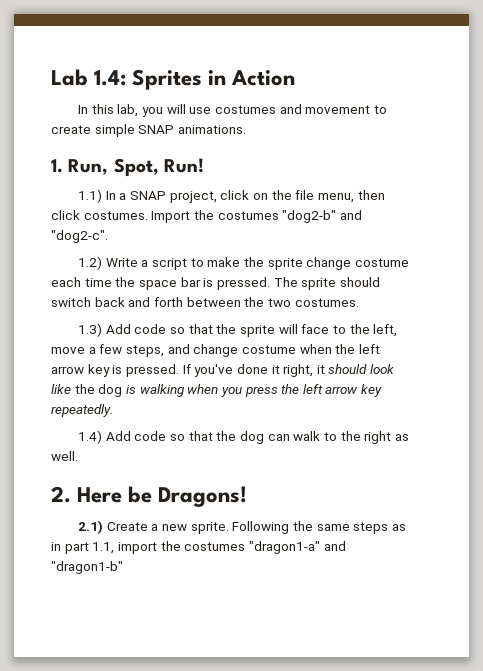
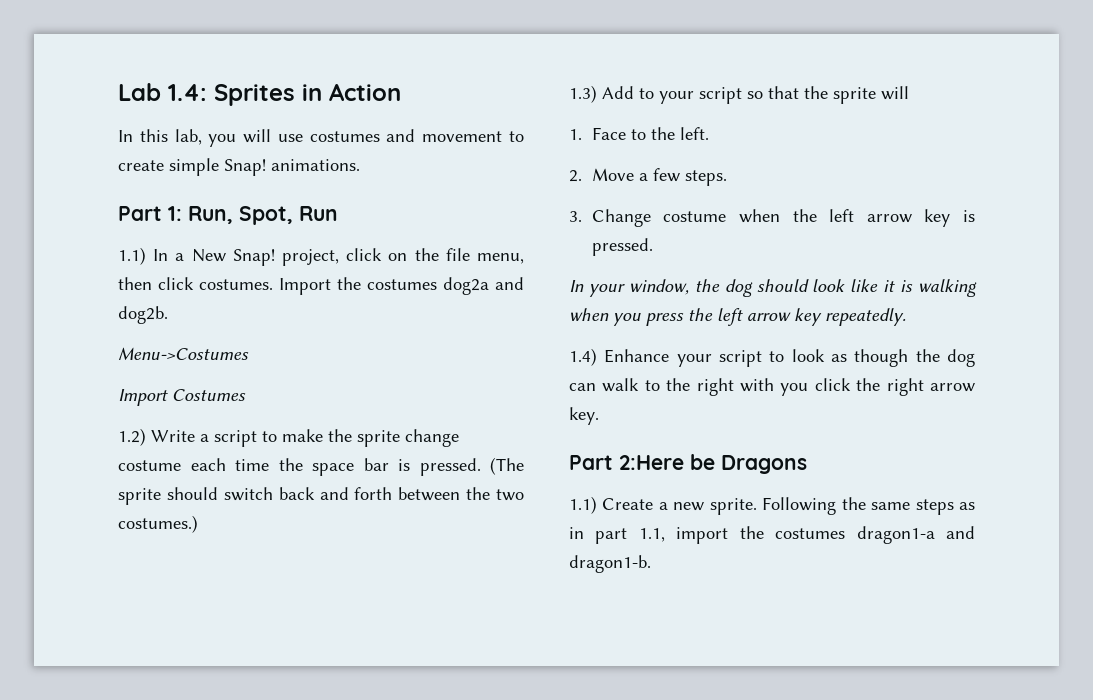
- In this lab, you will use costumes and movement to create simple SNAP animations.
+ In this lab, you will use costumes and movement to create simple Snap! animations.
- 1. Run, Spot, Run!
+ Part 1: Run, Spot, Run
- 1.1) In a SNAP project, click on the file menu, then click costumes.
+ 1.1) In a New Snap! project, click on the file menu, then click costumes.
- Import the costumes "dog2-b" and "dog2-c".
+ Import the costumes dog2a and dog2b.
+ Menu->Costumes
+ Import Costumes
- The sprite should switch back and forth between the two costumes.
+ (The sprite should switch back and forth between the two costumes.)
- 1.3) Add code so that the sprite will face to the left, move a few steps, and change costume when the left arrow key is pressed. If you've done it right, it should look like the dog is walking when you press the left arrow key repeatedly.
+ 1.3) Add to your script so that the sprite will
+ 1. Face to the left.
+ 2. Move a few steps.
+ 3. Change costume when the left arrow key is pressed.
+ In your window, the dog should look like it is walking when you press the left arrow key repeatedly.
- 1.4) Add code so that the dog can walk to the right as well.
- 2. Here be Dragons!
- 2.1) Create a new sprite.
+ 1.4) Enhance your script to look as though the dog can walk to the right with you click the right arrow key.
+ Part 2:Here be Dragons
+ 1.1) Create a new sprite.
- Following the same steps as in part 1.1, import the costumes "dragon1-a" and "dragon1-b"
+ Following the same steps as in part 1.1, import the costumes dragon1-a and dragon1-b.

